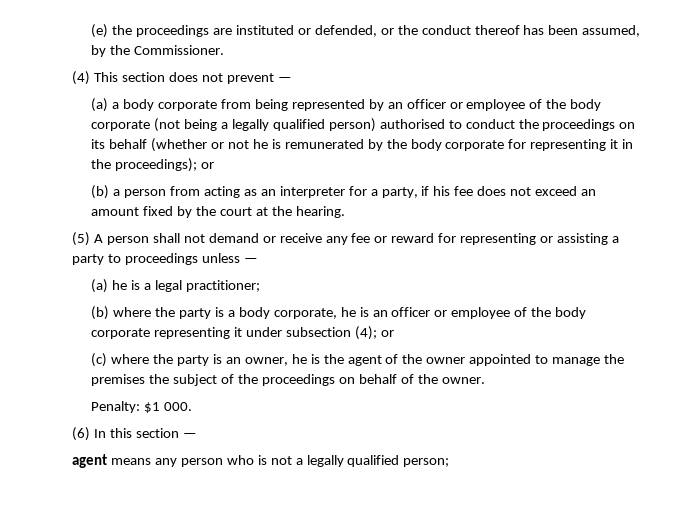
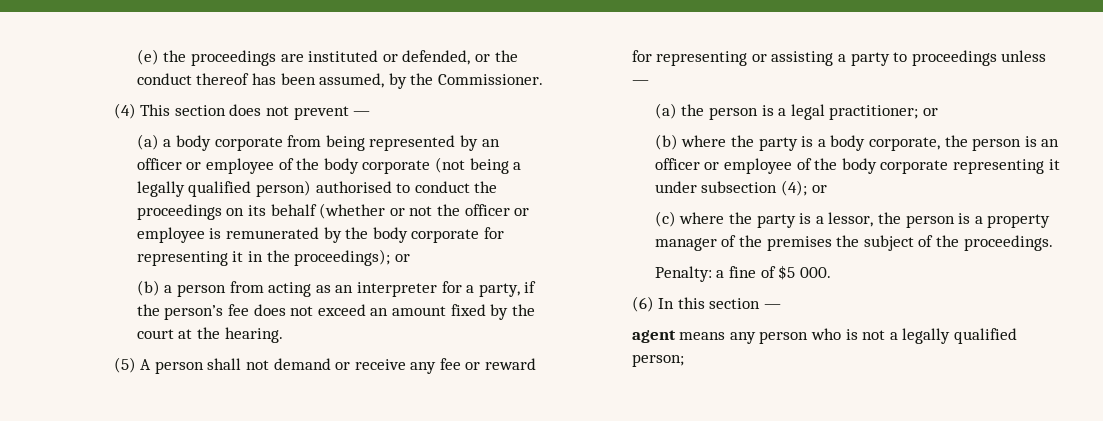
- (a) a body corporate from being represented by an officer or employee of the body corporate (not being a legally qualified person) authorised to conduct the proceedings on its behalf (whether or not he is remunerated by the body corporate for representing it in the proceedings); or
+ (a) a body corporate from being represented by an officer or employee of the body corporate (not being a legally qualified person) authorised to conduct the proceedings on its behalf (whether or not the officer or employee is remunerated by the body corporate for representing it in the proceedings); or
- (b) a person from acting as an interpreter for a party, if his fee does not exceed an amount fixed by the court at the hearing.
+ (b) a person from acting as an interpreter for a party, if the person’s fee does not exceed an amount fixed by the court at the hearing.
- (a) he is a legal practitioner;
+ (a) the person is a legal practitioner; or
- (b) where the party is a body corporate, he is an officer or employee of the body corporate representing it under subsection (4); or
+ (b) where the party is a body corporate, the person is an officer or employee of the body corporate representing it under subsection (4); or
- (c) where the party is an owner, he is the agent of the owner appointed to manage the premises the subject of the proceedings on behalf of the owner.
- Penalty: $1 000.
+ (c) where the party is a lessor, the person is a property manager of the premises the subject of the proceedings.
+ Penalty: a fine of $5 000.

